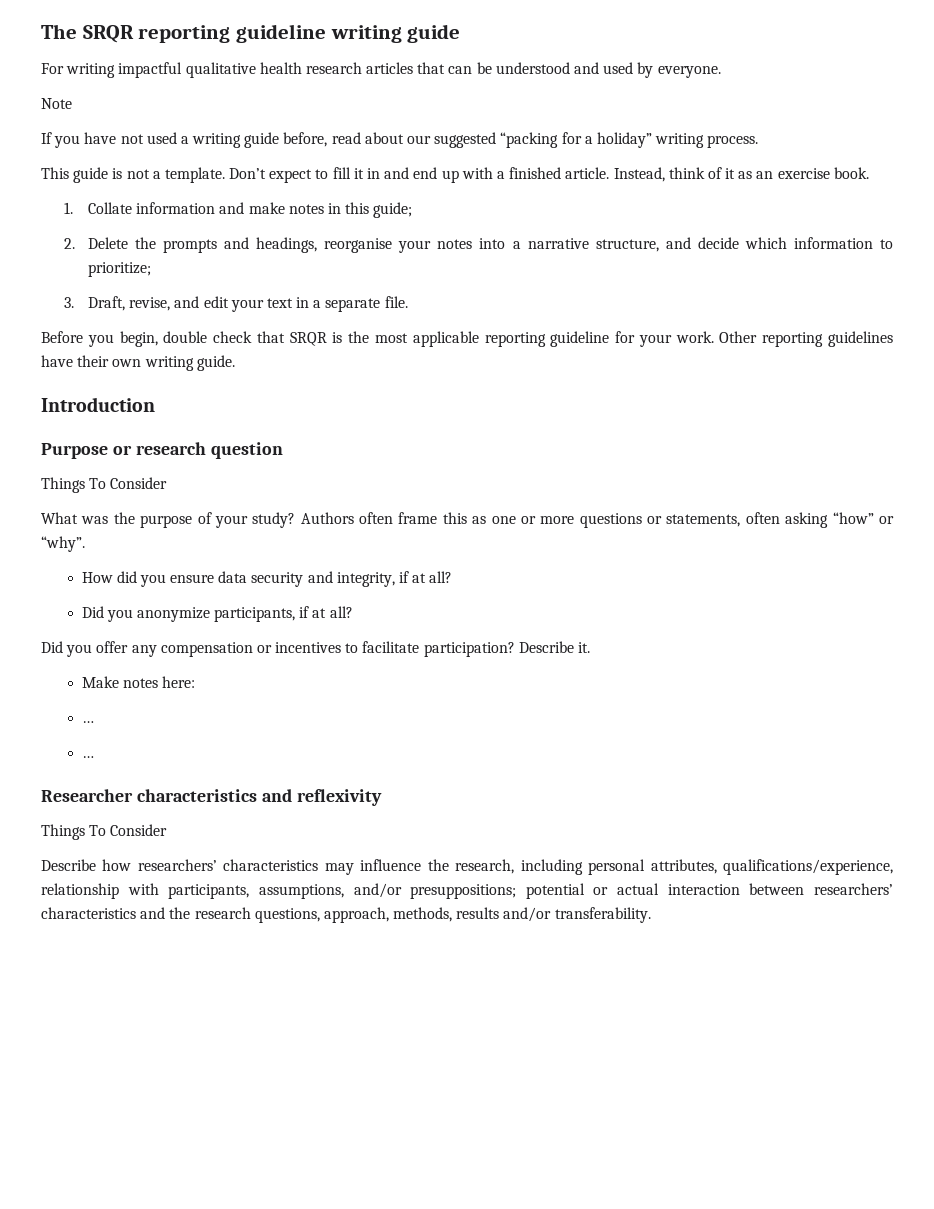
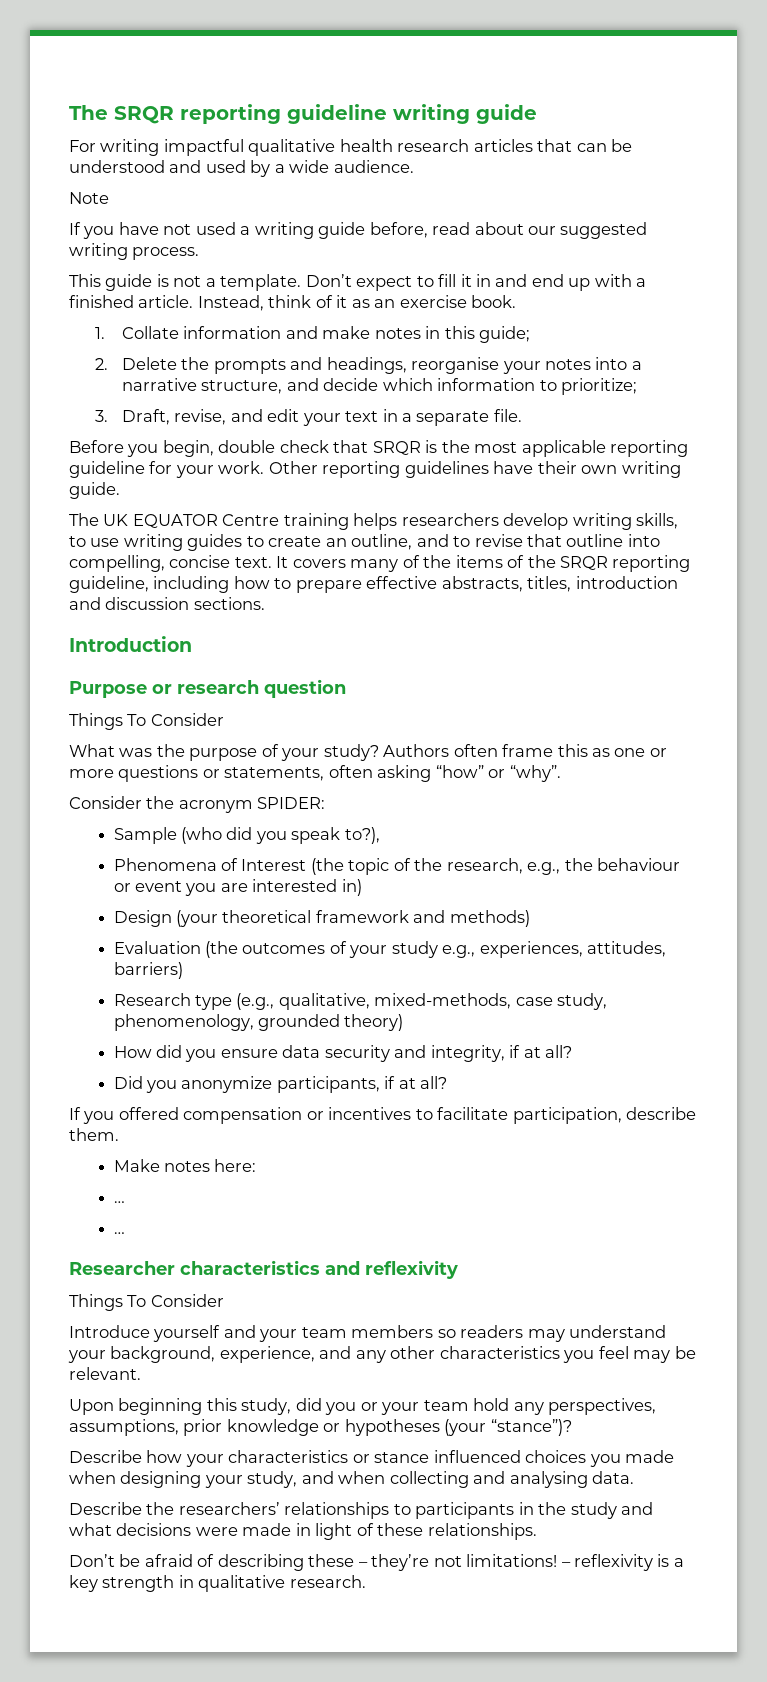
- For writing impactful qualitative health research articles that can be understood and used by everyone.
+ For writing impactful qualitative health research articles that can be understood and used by a wide audience.
- If you have not used a writing guide before, read about our suggested “packing for a holiday” writing process.
+ If you have not used a writing guide before, read about our suggested writing process.
+ The UK EQUATOR Centre training helps researchers develop writing skills, to use writing guides to create an outline, and to revise that outline into compelling, concise text. It covers many of the items of the SRQR reporting guideline, including how to prepare effective abstracts, titles, introduction and discussion sections.
+ Consider the acronym SPIDER:
+ Sample (who did you speak to?),
+ Phenomena of Interest (the topic of the research, e.g., the behaviour or event you are interested in)
+ Design (your theoretical framework and methods)
+ Evaluation (the outcomes of your study e.g., experiences, attitudes, barriers)
+ Research type (e.g., qualitative, mixed-methods, case study, phenomenology, grounded theory)
- Did you offer any compensation or incentives to facilitate participation? Describe it.
+ If you offered compensation or incentives to facilitate participation, describe them.
- Describe how researchers’ characteristics may influence the research, including personal attributes, qualifications/experience, relationship with participants, assumptions, and/or presuppositions; potential or actual interaction between researchers’ characteristics and the research questions, approach, methods, results and/or transferability.
+ Introduce yourself and your team members so readers may understand your background, experience, and any other characteristics you feel may be relevant.
+ Upon beginning this study, did you or your team hold any perspectives, assumptions, prior knowledge or hypotheses (your “stance”)?
+ Describe how your characteristics or stance influenced choices you made when designing your study, and when collecting and analysing data.
+ Describe the researchers’ relationships to participants in the study and what decisions were made in light of these relationships.
+ Don’t be afraid of describing these – they’re not limitations! – reflexivity is a key strength in qualitative research.

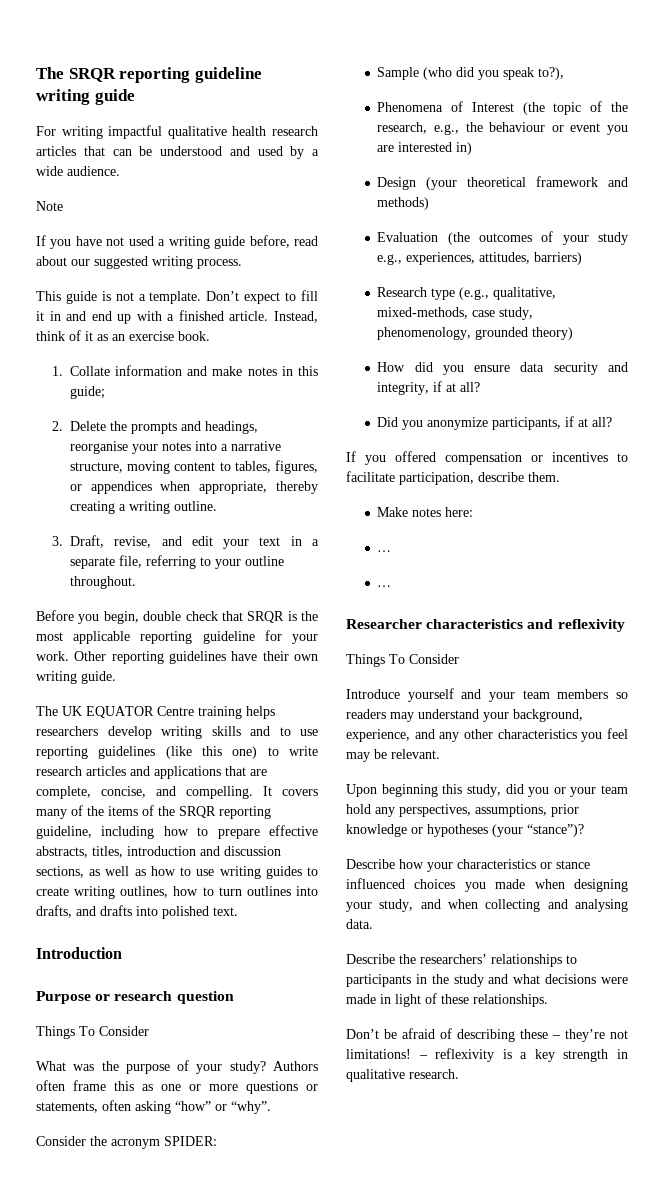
- 2. Delete the prompts and headings, reorganise your notes into a narrative structure, and decide which information to prioritize;
+ 2. Delete the prompts and headings, reorganise your notes into a narrative structure, moving content to tables, figures, or appendices when appropriate, thereby creating a writing outline.
- 3. Draft, revise, and edit your text in a separate file.
+ 3. Draft, revise, and edit your text in a separate file, referring to your outline throughout.
- The UK EQUATOR Centre training helps researchers develop writing skills, to use writing guides to create an outline, and to revise that outline into compelling, concise text.
+ The UK EQUATOR Centre training helps researchers develop writing skills and to use reporting guidelines (like this one) to write research articles and applications that are complete, concise, and compelling.
- It covers many of the items of the SRQR reporting guideline, including how to prepare effective abstracts, titles, introduction and discussion sections.
+ It covers many of the items of the SRQR reporting guideline, including how to prepare effective abstracts, titles, introduction and discussion sections, as well as how to use writing guides to create writing outlines, how to turn outlines into drafts, and drafts into polished text.

